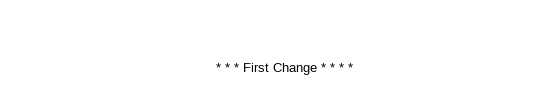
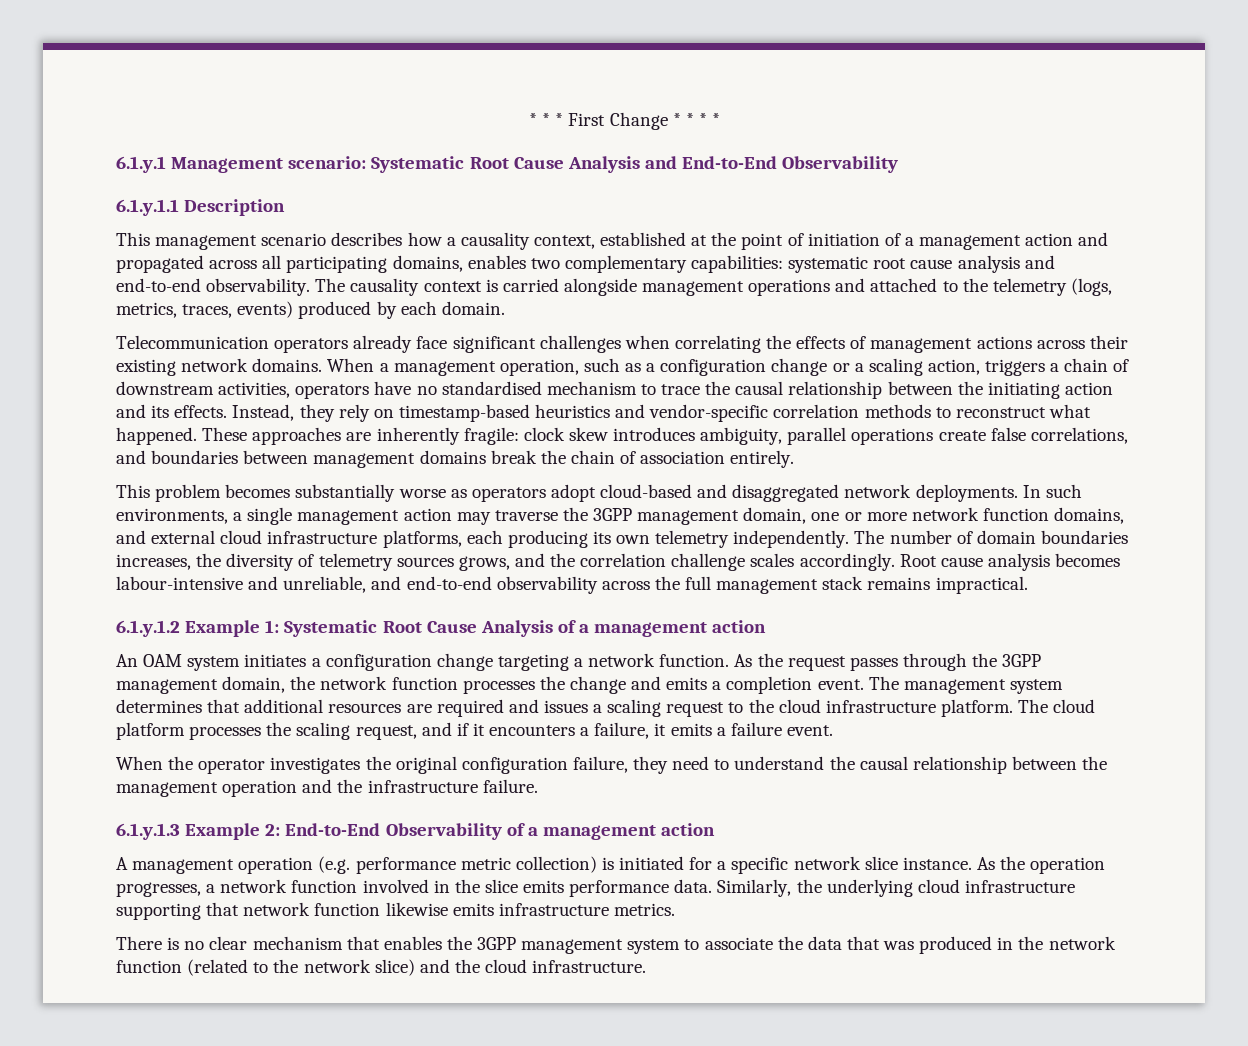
+ 6.1.y.1 Management scenario: Systematic Root Cause Analysis and End-to-End Observability
+ 6.1.y.1.1 Description
+ This management scenario describes how a causality context, established at the point of initiation of a management action and propagated across all participating domains, enables two complementary capabilities: systematic root cause analysis and end-to-end observability. The causality context is carried alongside management operations and attached to the telemetry (logs, metrics, traces, events) produced by each domain.
+ Telecommunication operators already face significant challenges when correlating the effects of management actions across their existing network domains. When a management operation, such as a configuration change or a scaling action, triggers a chain of downstream activities, operators have no standardised mechanism to trace the causal relationship between the initiating action and its effects. Instead, they rely on timestamp-based heuristics and vendor-specific correlation methods to reconstruct what happened. These approaches are inherently fragile: clock skew introduces ambiguity, parallel operations create false correlations, and boundaries between management domains break the chain of association entirely.
+ This problem becomes substantially worse as operators adopt cloud-based and disaggregated network deployments. In such environments, a single management action may traverse the 3GPP management domain, one or more network function domains, and external cloud infrastructure platforms, each producing its own telemetry independently. The number of domain boundaries increases, the diversity of telemetry sources grows, and the correlation challenge scales accordingly. Root cause analysis becomes labour-intensive and unreliable, and end-to-end observability across the full management stack remains impractical.
+ 6.1.y.1.2 Example 1: Systematic Root Cause Analysis of a management action
+ An OAM system initiates a configuration change targeting a network function. As the request passes through the 3GPP management domain, the network function processes the change and emits a completion event. The management system determines that additional resources are required and issues a scaling request to the cloud infrastructure platform. The cloud platform processes the scaling request, and if it encounters a failure, it emits a failure event.
+ When the operator investigates the original configuration failure, they need to understand the causal relationship between the management operation and the infrastructure failure.
+ 6.1.y.1.3 Example 2: End-to-End Observability of a management action
+ A management operation (e.g. performance metric collection) is initiated for a specific network slice instance. As the operation progresses, a network function involved in the slice emits performance data. Similarly, the underlying cloud infrastructure supporting that network function likewise emits infrastructure metrics.
+ There is no clear mechanism that enables the 3GPP management system to associate the data that was produced in the network function (related to the network slice) and the cloud infrastructure.

